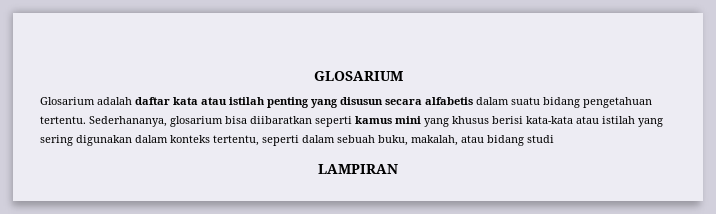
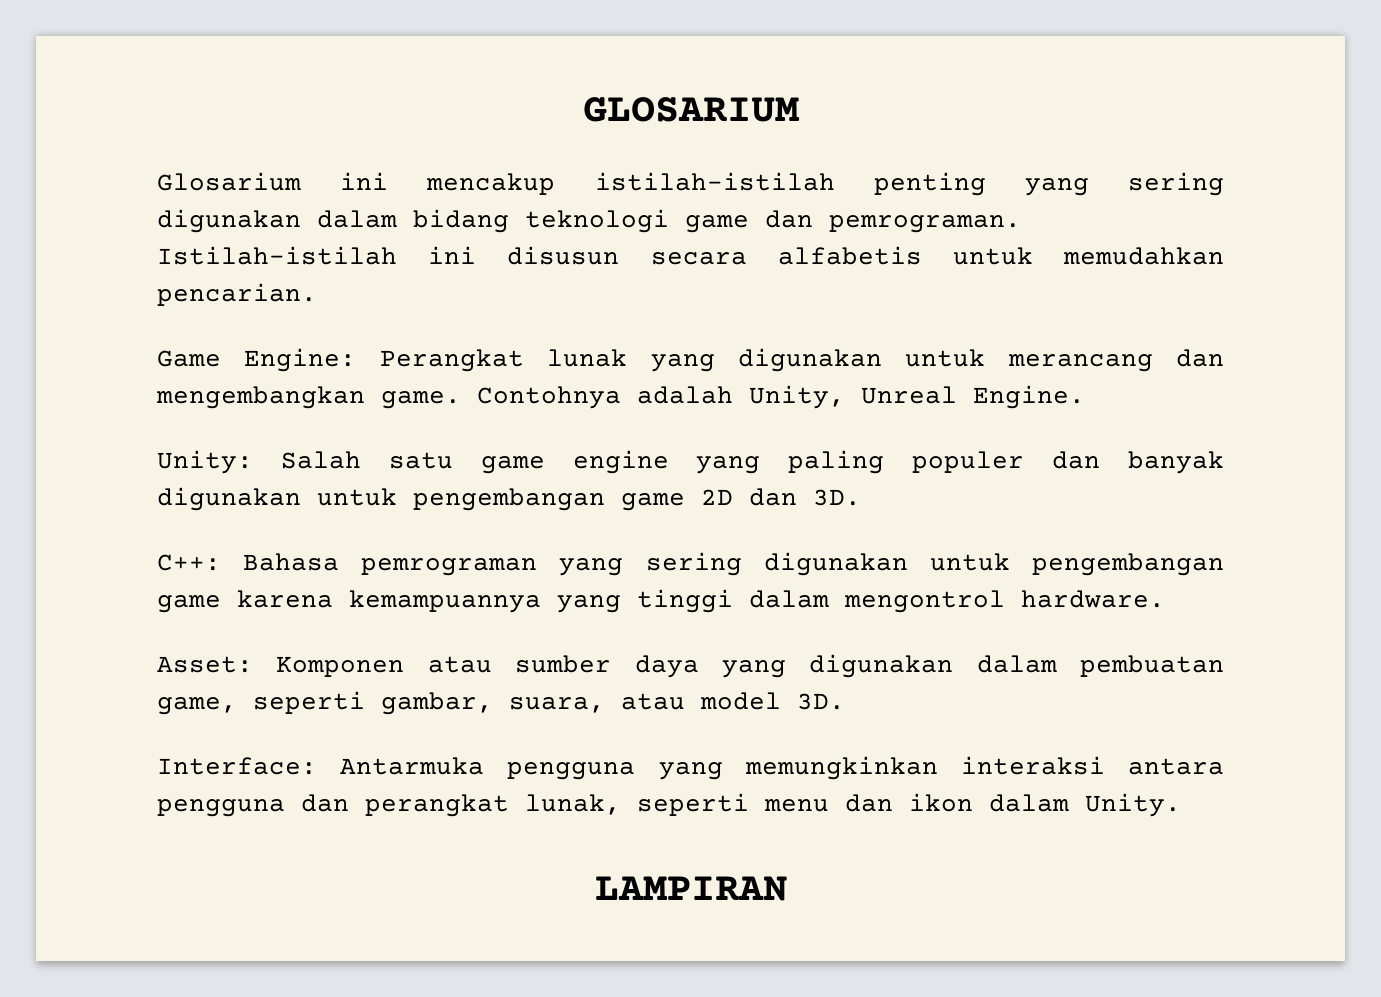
- Glosarium adalah daftar kata atau istilah penting yang disusun secara alfabetis dalam suatu bidang pengetahuan tertentu. Sederhananya, glosarium bisa diibaratkan seperti kamus mini yang khusus berisi kata-kata atau istilah yang sering digunakan dalam konteks tertentu, seperti dalam sebuah buku, makalah, atau bidang studi
+ Glosarium ini mencakup istilah-istilah penting yang sering digunakan dalam bidang teknologi game dan pemrograman. Istilah-istilah ini disusun secara alfabetis untuk memudahkan pencarian.
+ Game Engine: Perangkat lunak yang digunakan untuk merancang dan mengembangkan game. Contohnya adalah Unity, Unreal Engine.
+ Unity: Salah satu game engine yang paling populer dan banyak digunakan untuk pengembangan game 2D dan 3D.
+ C++: Bahasa pemrograman yang sering digunakan untuk pengembangan game karena kemampuannya yang tinggi dalam mengontrol hardware.
+ Asset: Komponen atau sumber daya yang digunakan dalam pembuatan game, seperti gambar, suara, atau model 3D.
+ Interface: Antarmuka pengguna yang memungkinkan interaksi antara pengguna dan perangkat lunak, seperti menu dan ikon dalam Unity.

